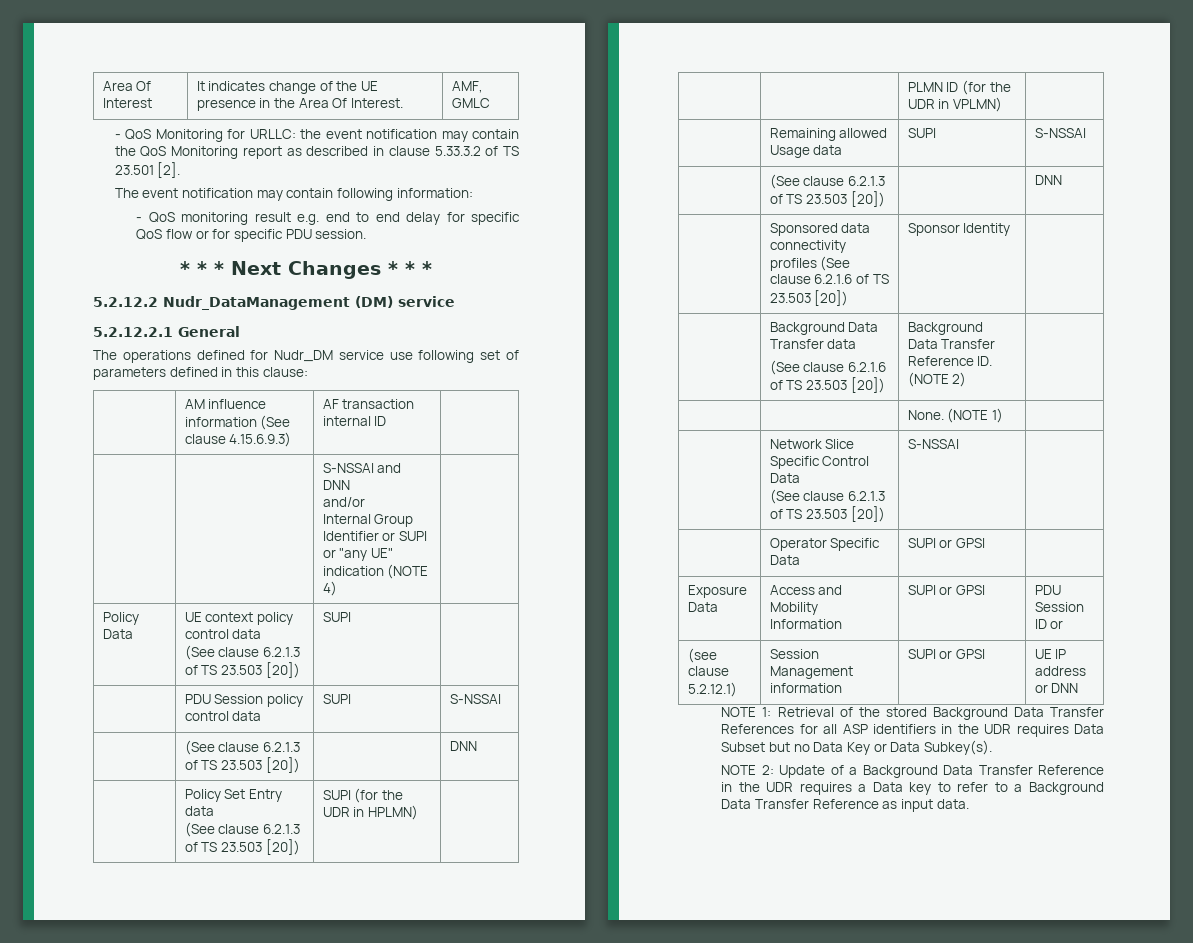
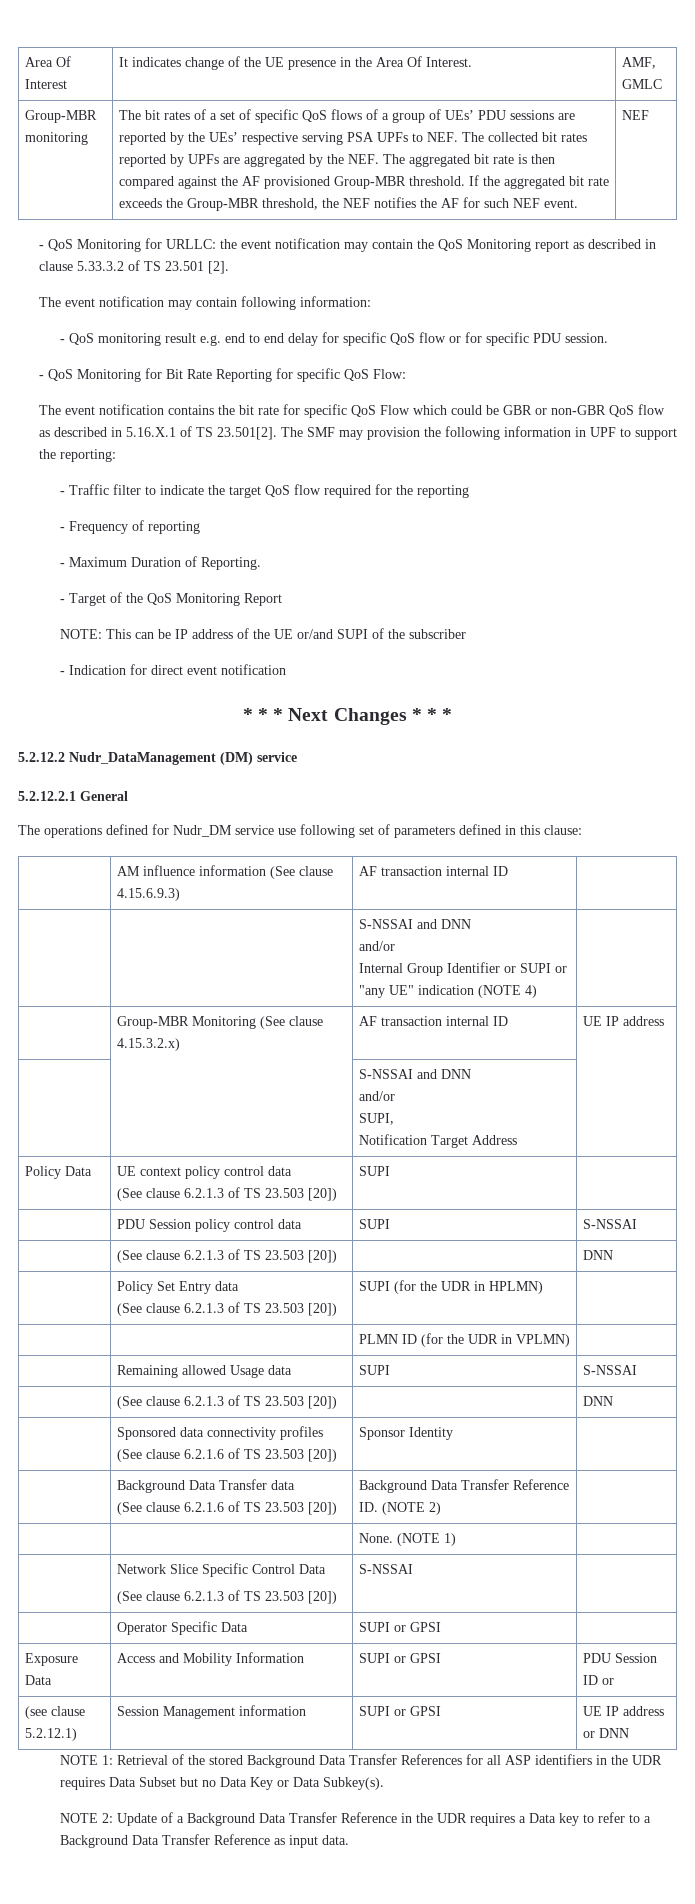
+ Group-MBR monitoring | The bit rates of a set of specific QoS flows of a group of UEs’ PDU sessions are reported by the UEs’ respective serving PSA UPFs to NEF. The collected bit rates reported by UPFs are aggregated by the NEF. The aggregated bit rate is then compared against the AF provisioned Group-MBR threshold. If the aggregated bit rate exceeds the Group-MBR threshold, the NEF notifies the AF for such NEF event. | NEF
+ - QoS Monitoring for Bit Rate Reporting for specific QoS Flow:
+ The event notification contains the bit rate for specific QoS Flow which could be GBR or non-GBR QoS flow as described in 5.16.X.1 of TS 23.501[2]. The SMF may provision the following information in UPF to support the reporting:
+ - Traffic filter to indicate the target QoS flow required for the reporting
+ - Frequency of reporting
+ - Maximum Duration of Reporting.
+ - Target of the QoS Monitoring Report
+ NOTE: This can be IP address of the UE or/and SUPI of the subscriber
+ - Indication for direct event notification
+ | Group-MBR Monitoring (See clause 4.15.3.2.x) | AF transaction internal ID | UE IP address
+ | | S-NSSAI and DNN
+ and/or
+ SUPI,
+ Notification Target Address |

